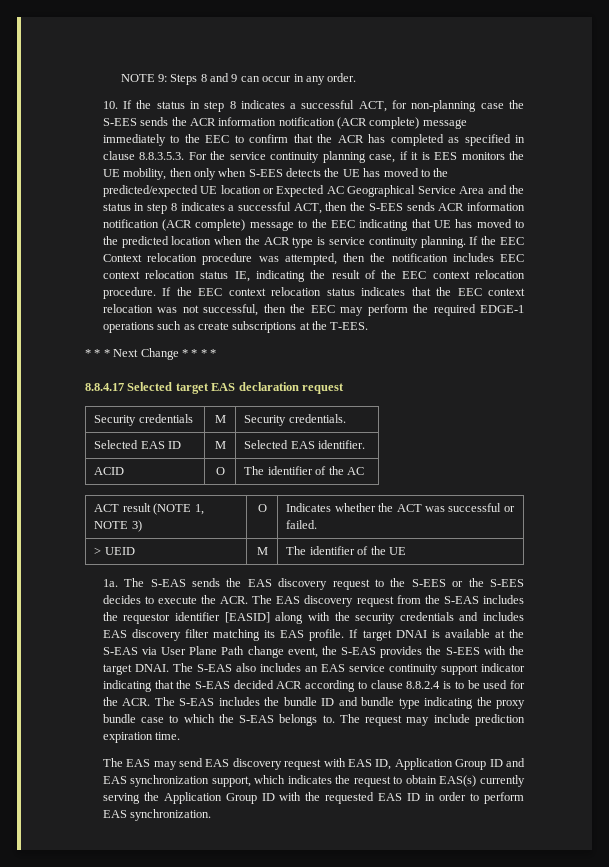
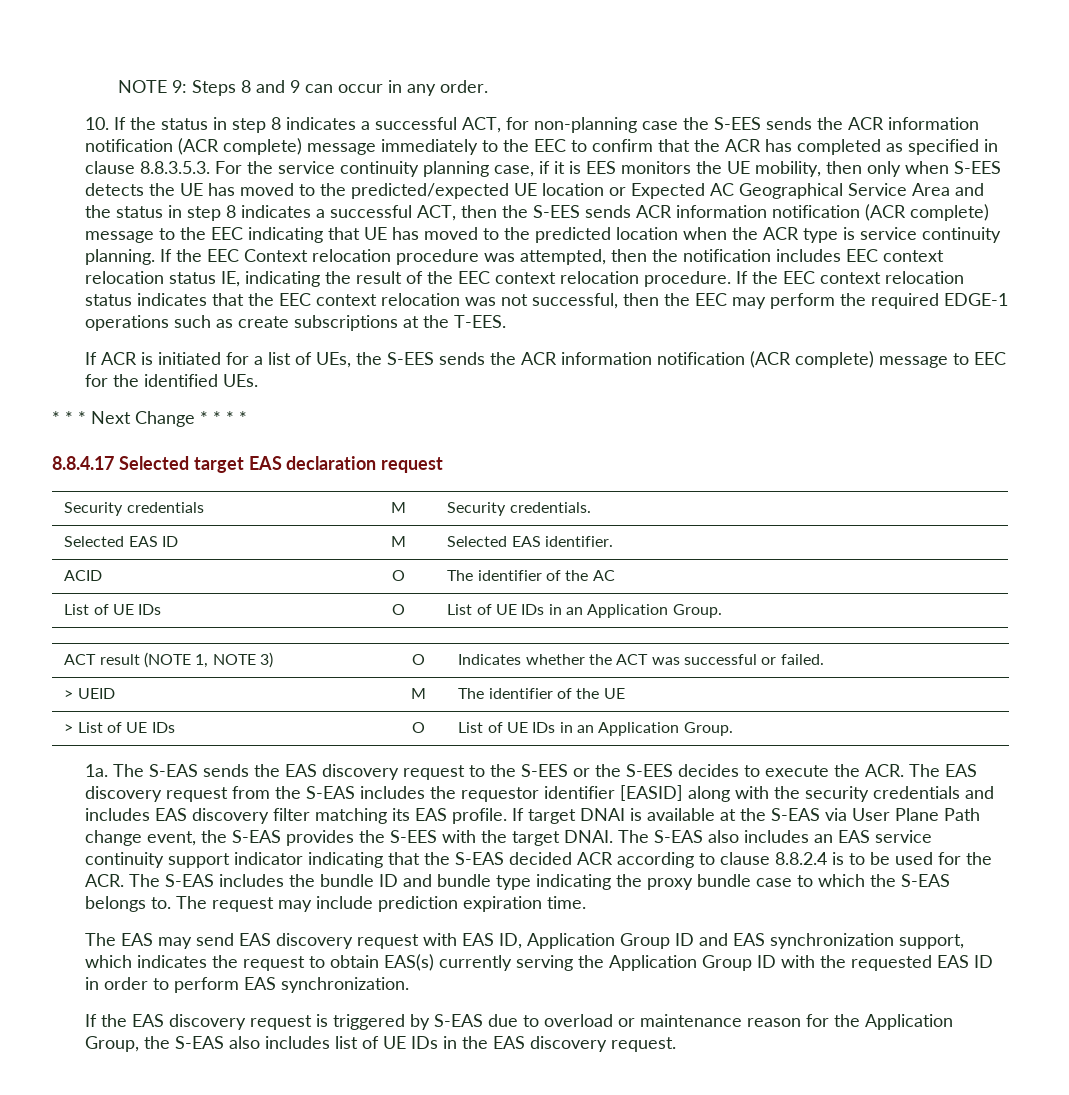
+ If ACR is initiated for a list of UEs, the S-EES sends the ACR information notification (ACR complete) message to EEC for the identified UEs.
  ACID | O | The identifier of the AC
+ List of UE IDs | O | List of UE IDs in an Application Group.
+ > List of UE IDs | O | List of UE IDs in an Application Group.
+ If the EAS discovery request is triggered by S-EAS due to overload or maintenance reason for the Application Group, the S-EAS also includes list of UE IDs in the EAS discovery request.

